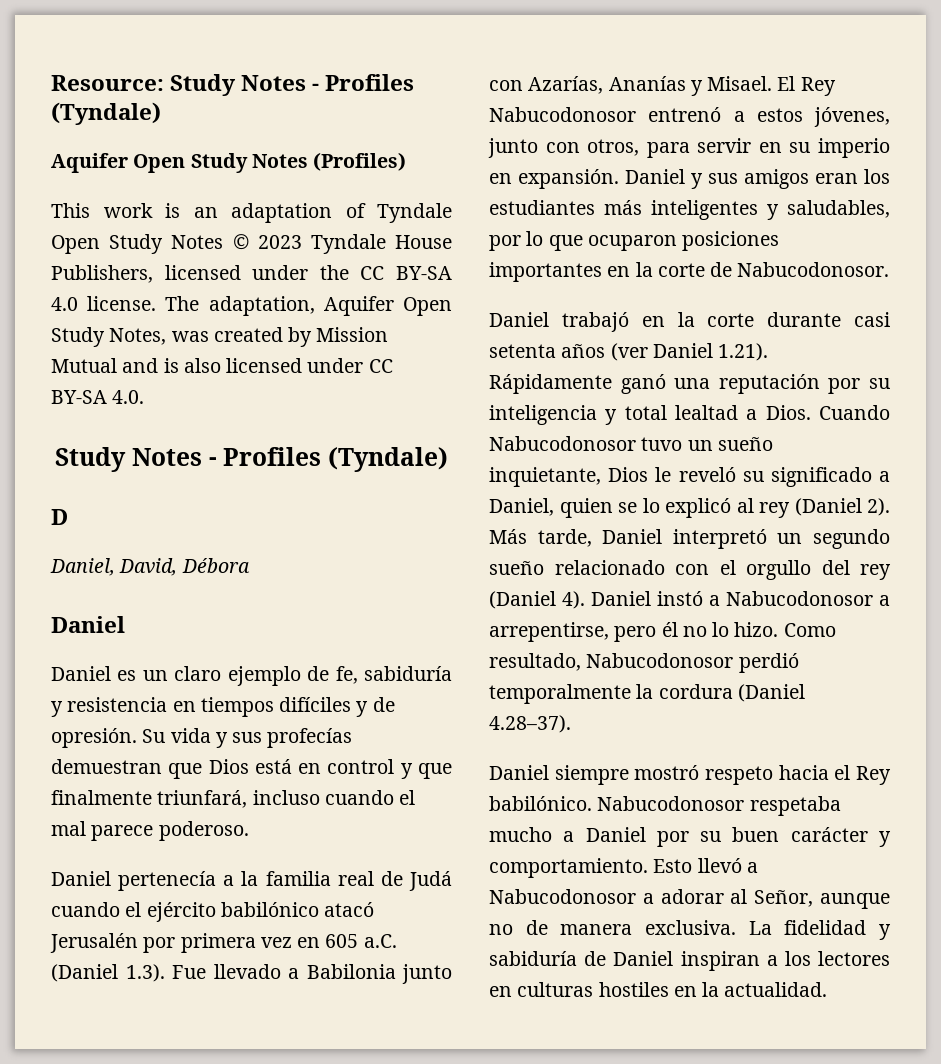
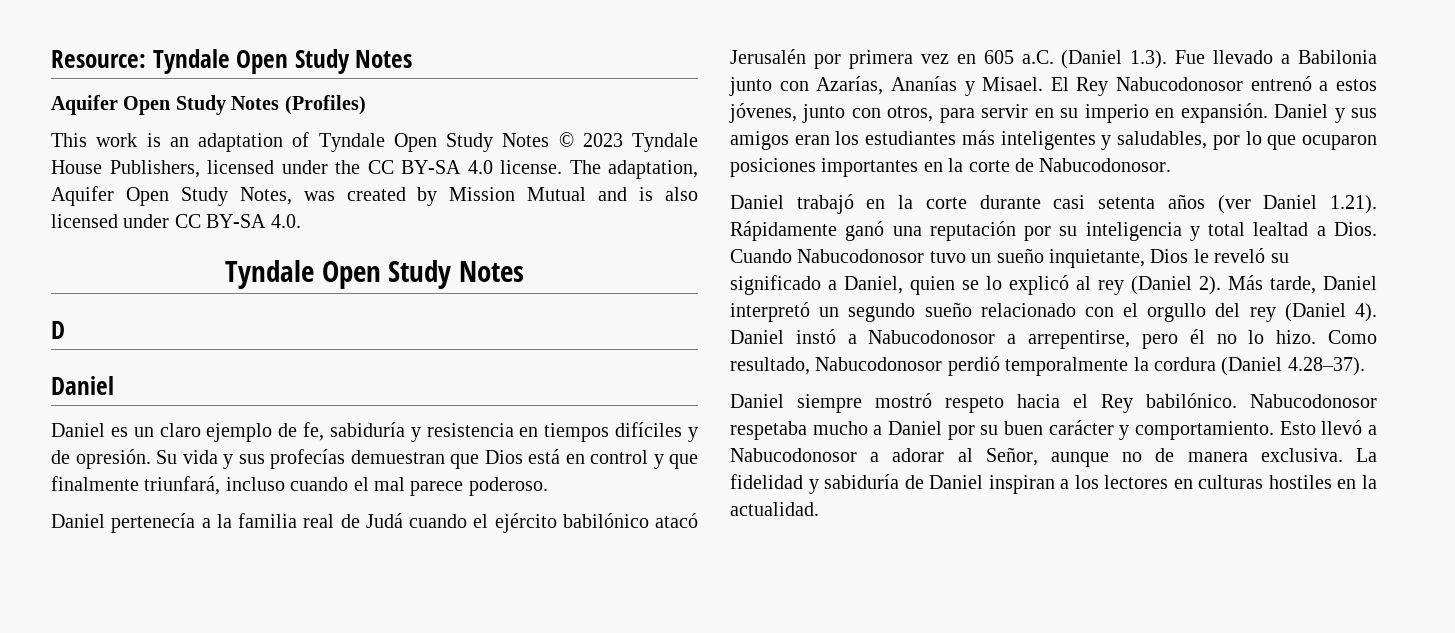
- Resource: Study Notes - Profiles (Tyndale)
+ Resource: Tyndale Open Study Notes
  The adaptation, Aquifer Open Study Notes, was created by Mission Mutual and is also licensed under CC BY-SA 4.0.
- Study Notes - Profiles (Tyndale)
+ Tyndale Open Study Notes
  D
- Daniel, David, Débora

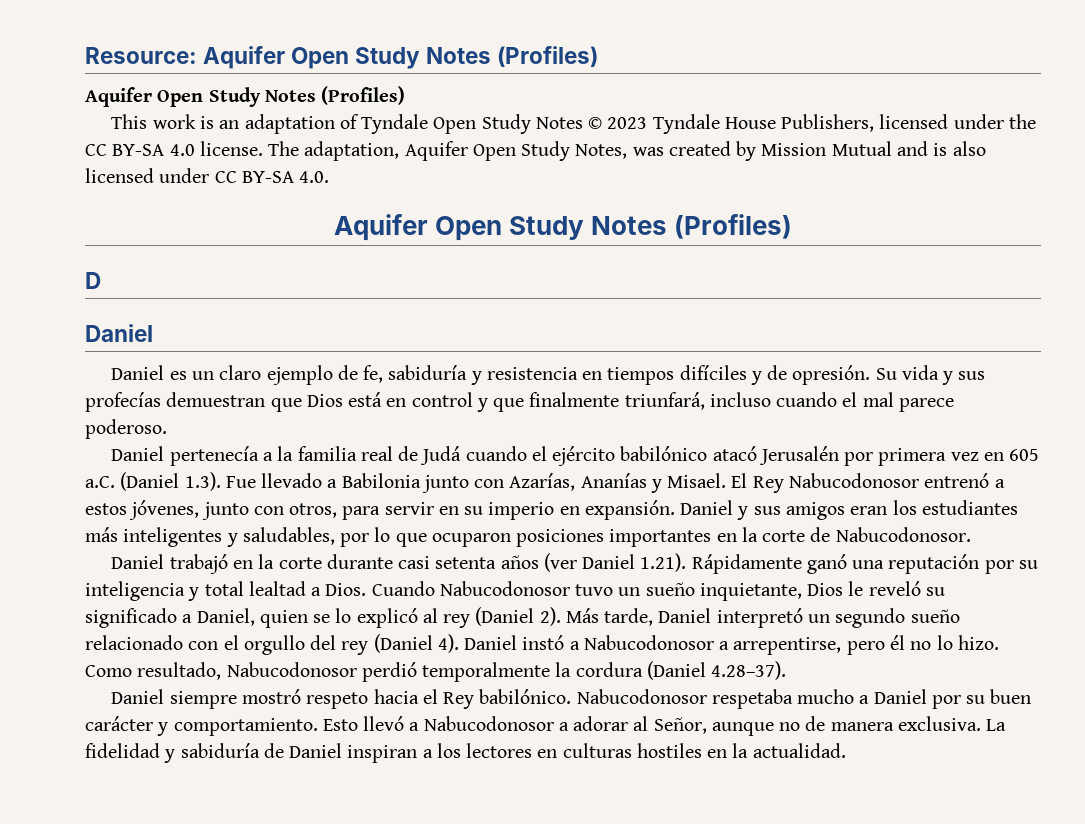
- Resource: Tyndale Open Study Notes
+ Resource: Aquifer Open Study Notes (Profiles)
  The adaptation, Aquifer Open Study Notes, was created by Mission Mutual and is also licensed under CC BY-SA 4.0.
- Tyndale Open Study Notes
+ Aquifer Open Study Notes (Profiles)

